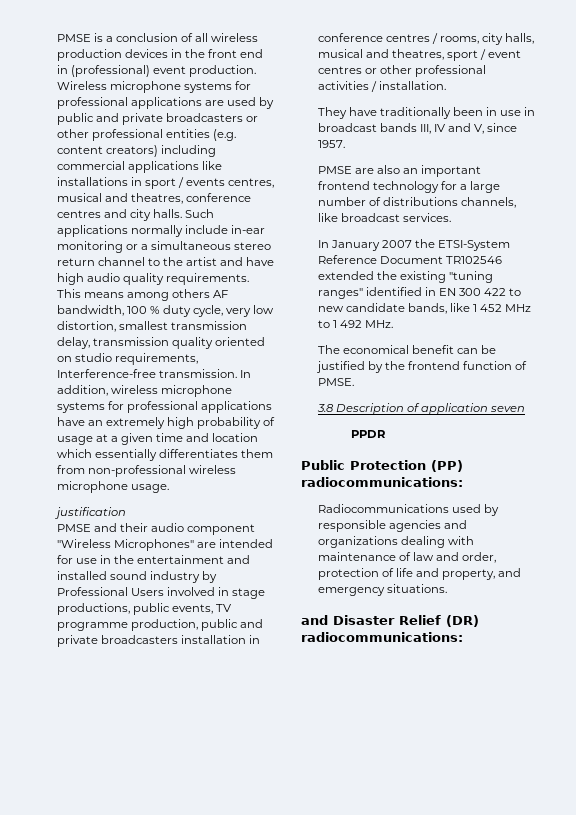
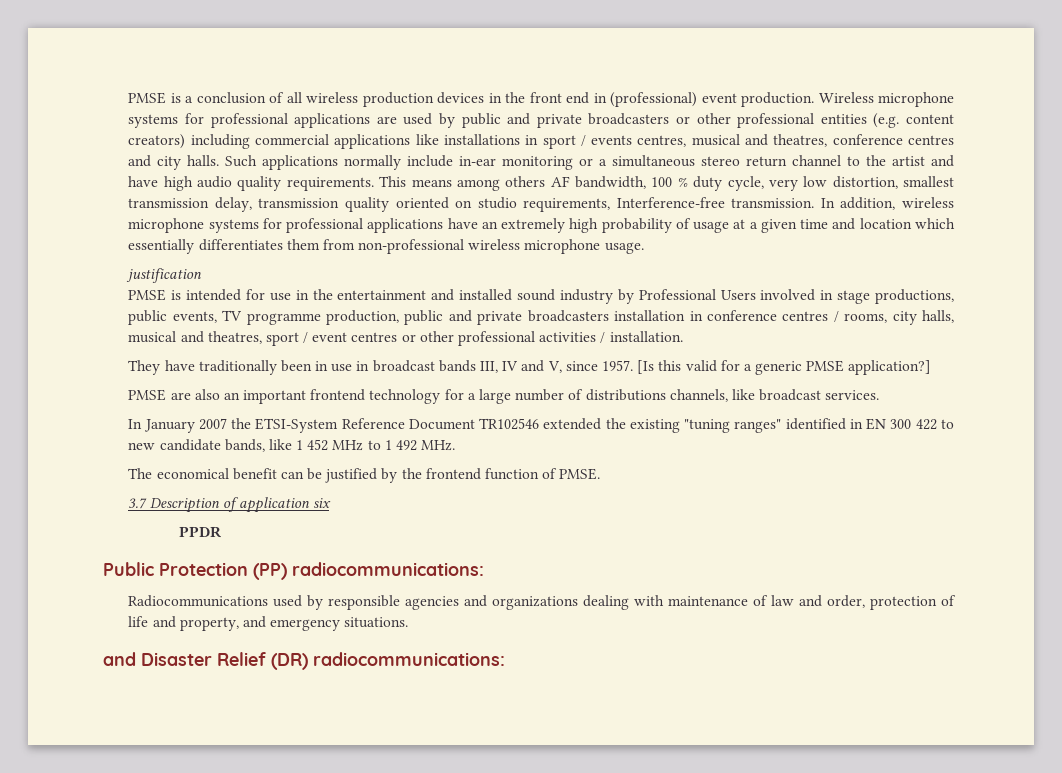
- PMSE and their audio component "Wireless Microphones" are intended for use in the entertainment and installed sound industry by Professional Users involved in stage productions, public events, TV programme production, public and private broadcasters installation in conference centres / rooms, city halls, musical and theatres, sport / event centres or other professional activities / installation.
+ PMSE is intended for use in the entertainment and installed sound industry by Professional Users involved in stage productions, public events, TV programme production, public and private broadcasters installation in conference centres / rooms, city halls, musical and theatres, sport / event centres or other professional activities / installation.
+ [Is this valid for a generic PMSE application?]
- 3.8 Description of application seven
+ 3.7 Description of application six

